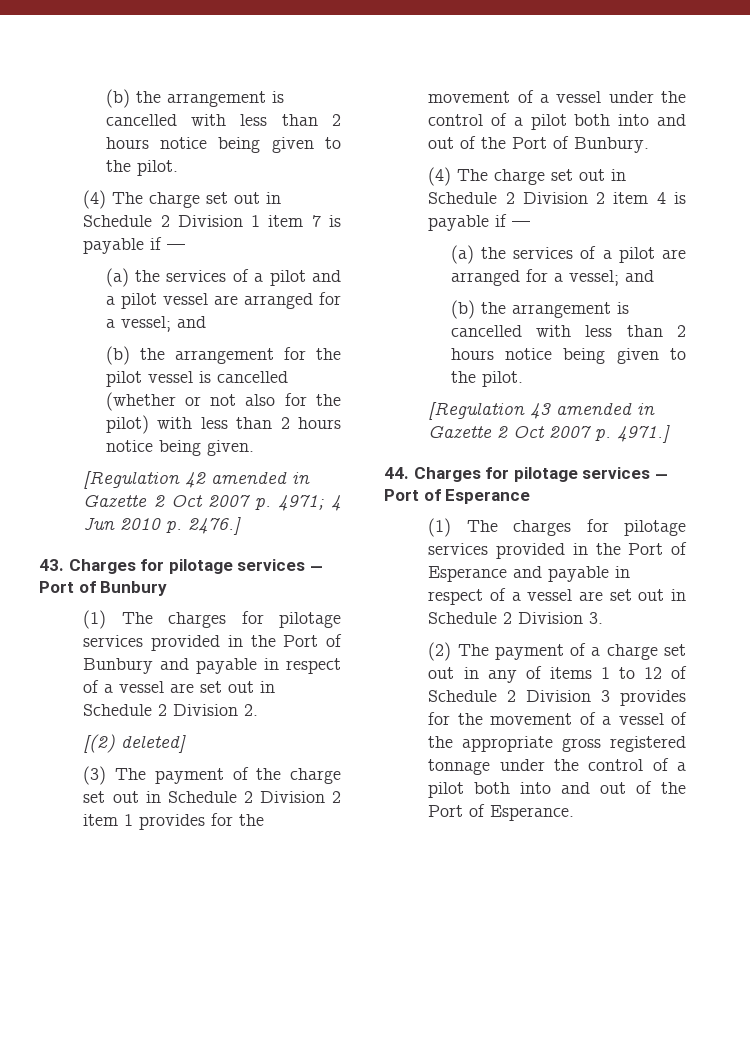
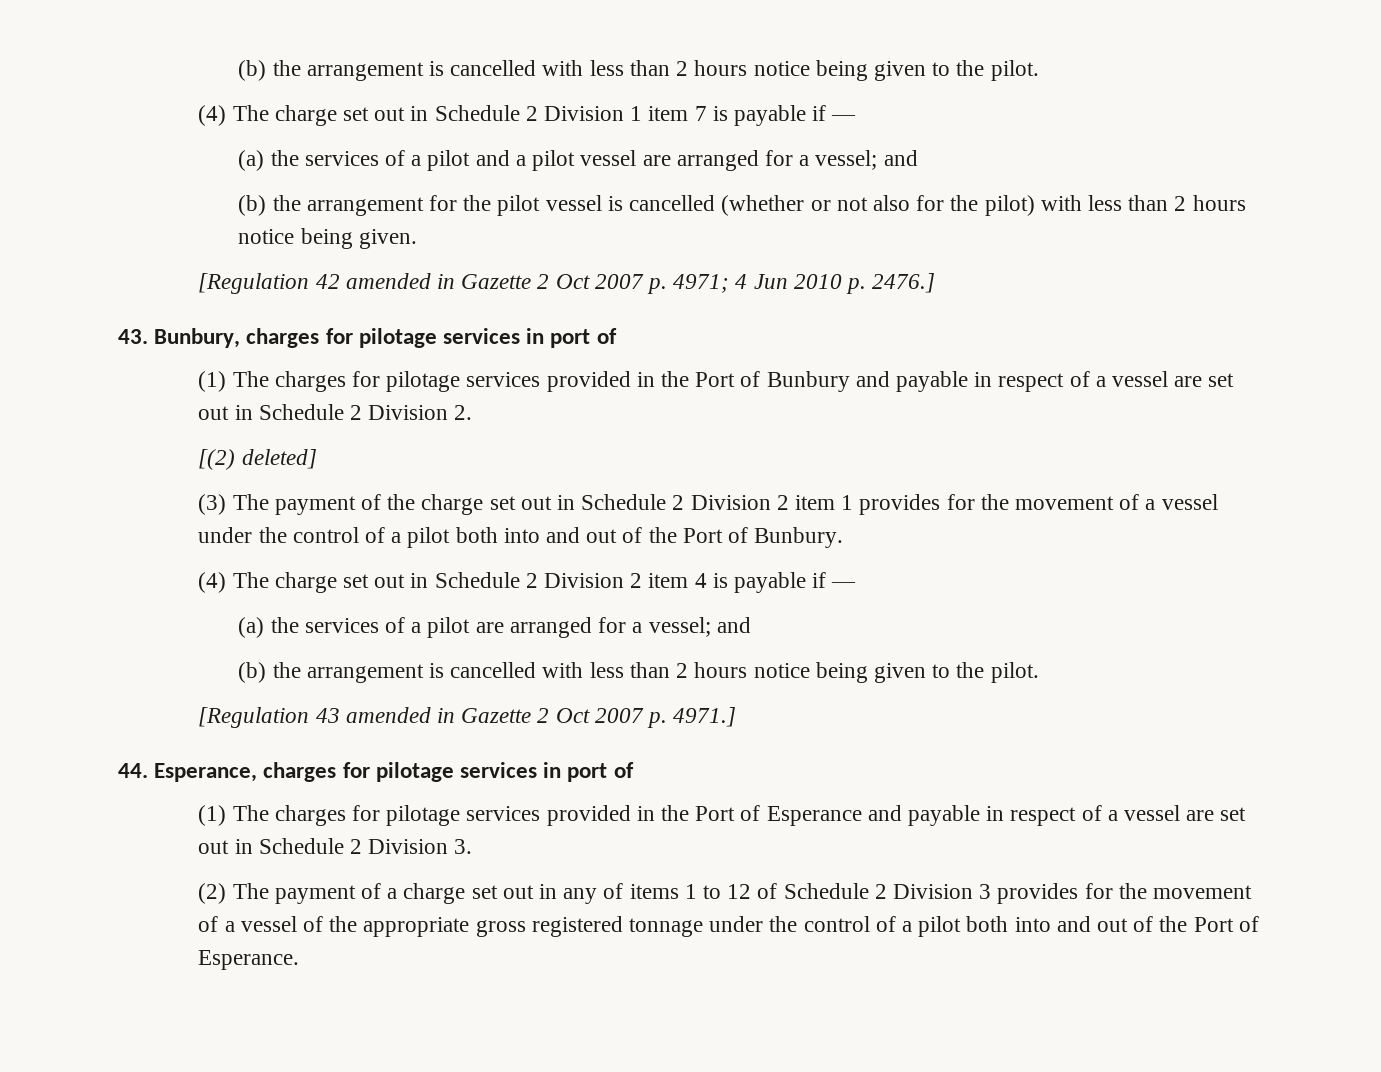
- 43. Charges for pilotage services — Port of Bunbury
+ 43. Bunbury, charges for pilotage services in port of
- 44. Charges for pilotage services — Port of Esperance
+ 44. Esperance, charges for pilotage services in port of

